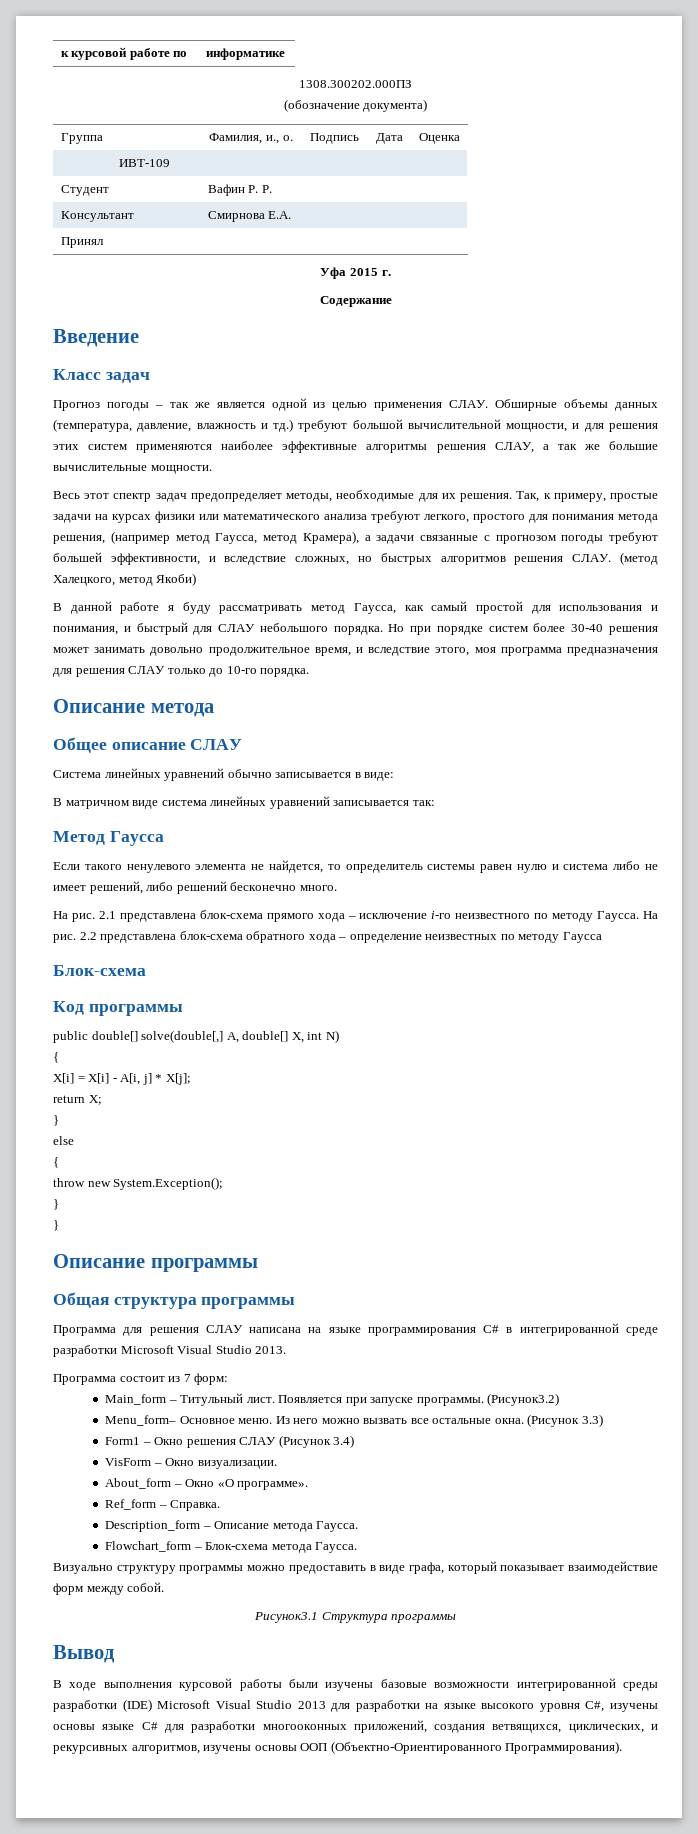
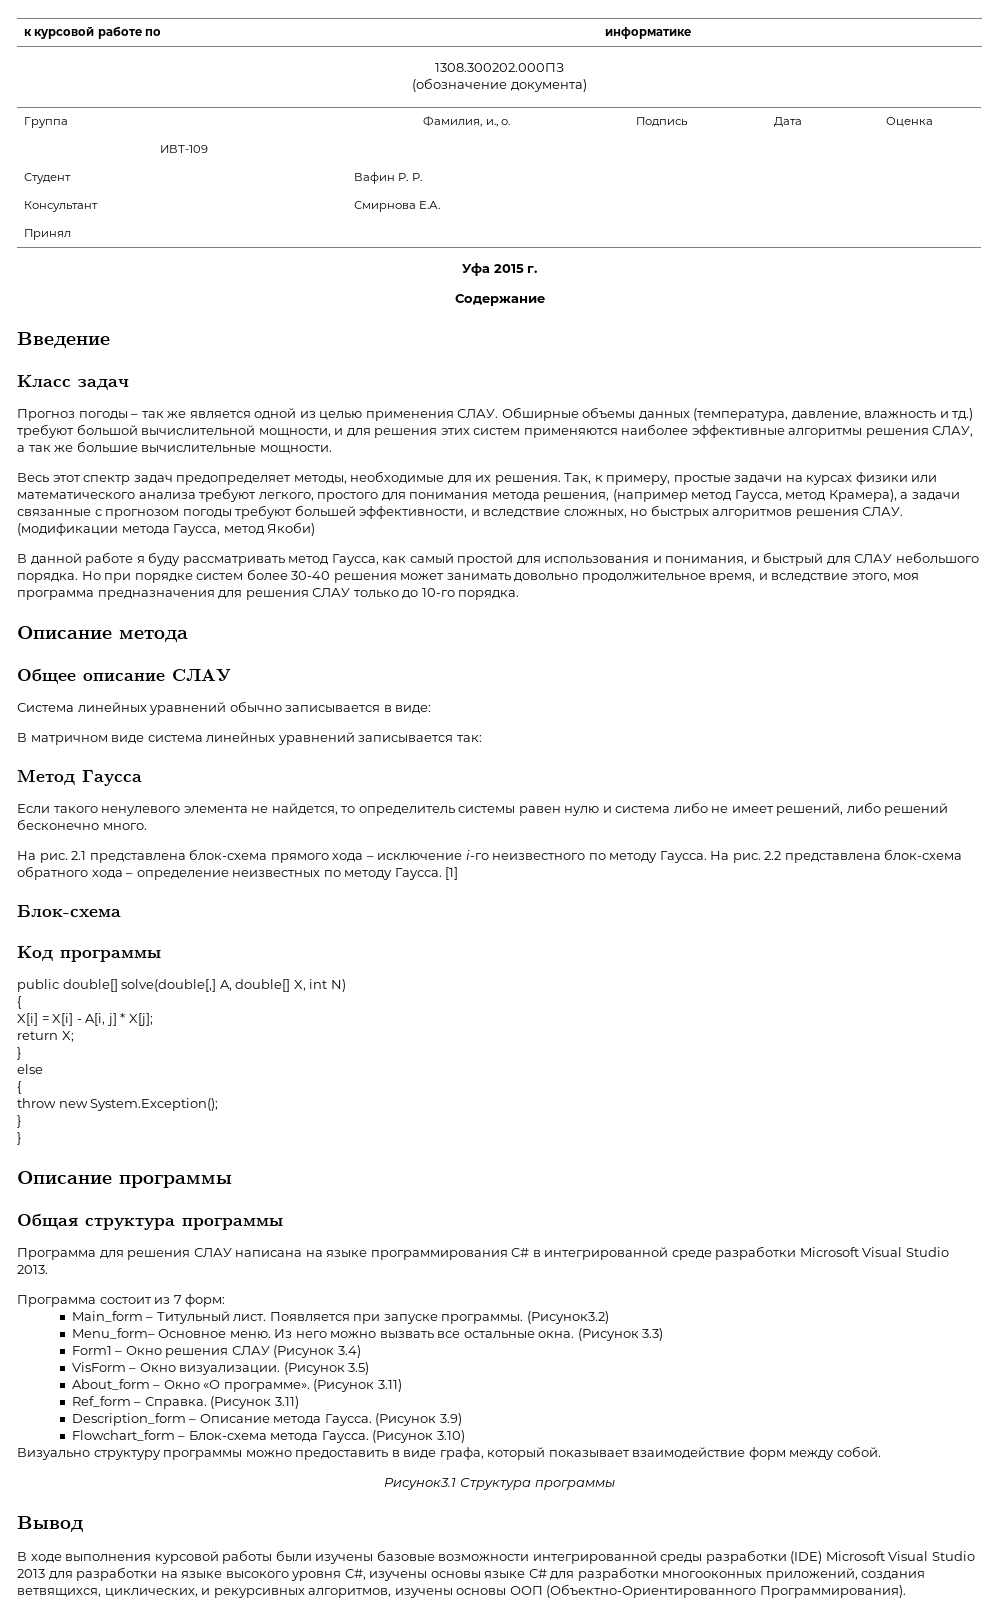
- (метод Халецкого, метод Якоби)
+ (модификации метода Гаусса, метод Якоби)
- 2.2 представлена блок-схема обратного хода – определение неизвестных по методу Гаусса
+ 2.2 представлена блок-схема обратного хода – определение неизвестных по методу Гаусса. [1]
+ (Рисунок 3.5)
- About_form – Окно «О программе».
+ About_form – Окно «О программе». (Рисунок 3.11)
- Ref_form – Справка.
+ Ref_form – Справка. (Рисунок 3.11)
+ (Рисунок 3.9)
+ (Рисунок 3.10)

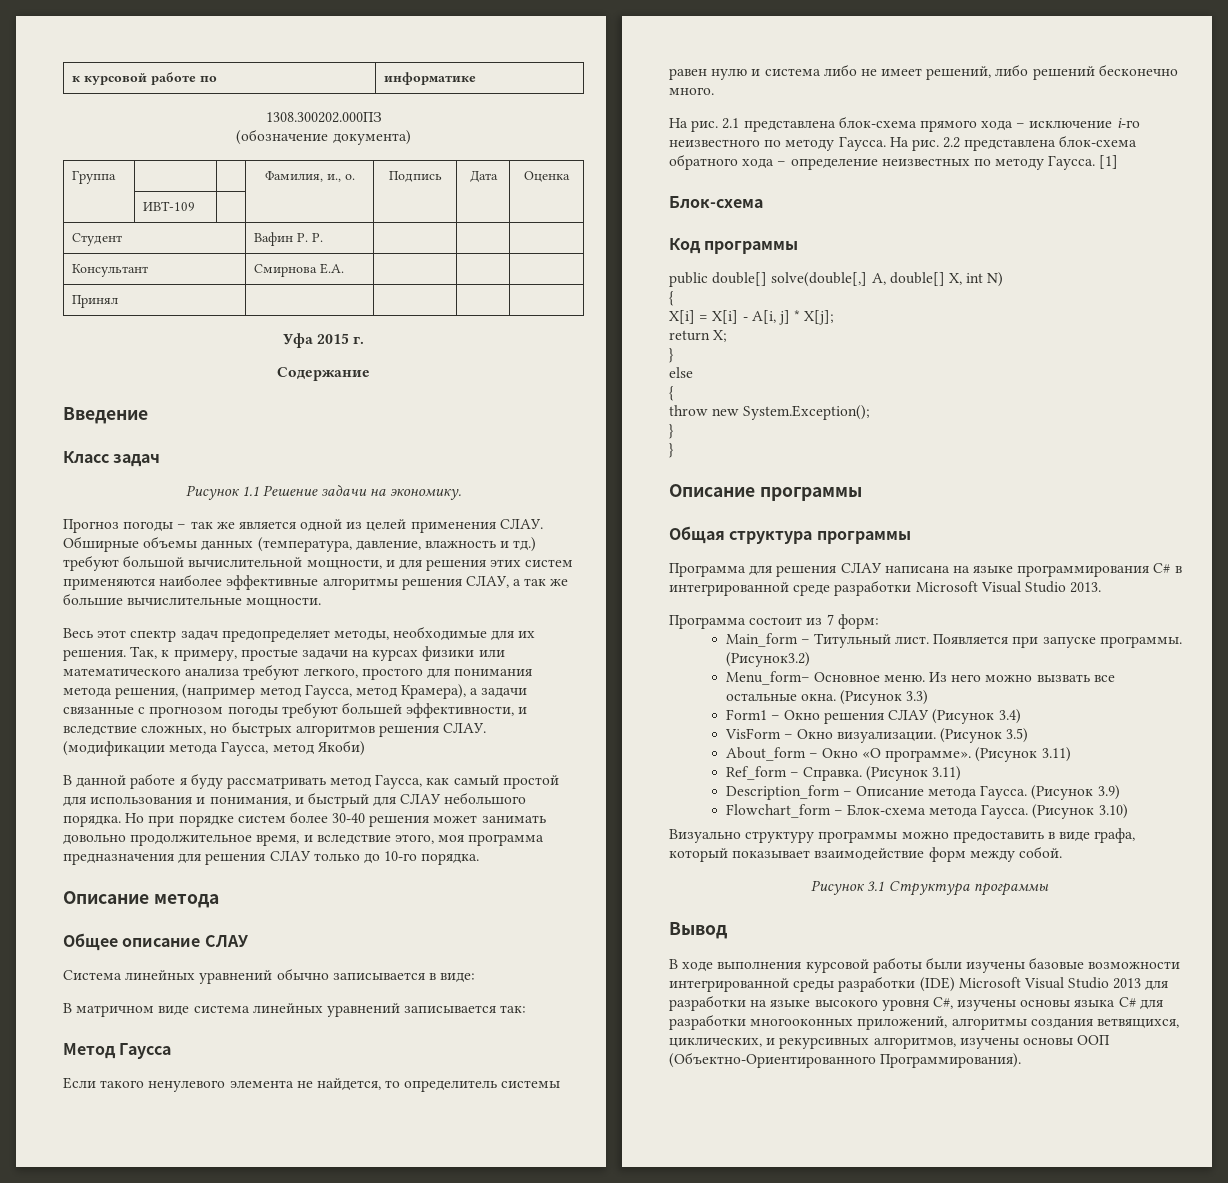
+ Рисунок 1.1 Решение задачи на экономику.
- Прогноз погоды – так же является одной из целью применения СЛАУ.
+ Прогноз погоды – так же является одной из целей применения СЛАУ.
- Рисунок3.1 Структура программы
+ Рисунок 3.1 Структура программы
- В ходе выполнения курсовой работы были изучены базовые возможности интегрированной среды разработки (IDE) Microsoft Visual Studio 2013 для разработки на языке высокого уровня C#, изучены основы языке С# для разработки многооконных приложений, создания ветвящихся, циклических, и рекурсивных алгоритмов, изучены основы ООП (Объектно-Ориентированного Программирования).
+ В ходе выполнения курсовой работы были изучены базовые возможности интегрированной среды разработки (IDE) Microsoft Visual Studio 2013 для разработки на языке высокого уровня C#, изучены основы языка С# для разработки многооконных приложений, алгоритмы создания ветвящихся, циклических, и рекурсивных алгоритмов, изучены основы ООП (Объектно-Ориентированного Программирования).

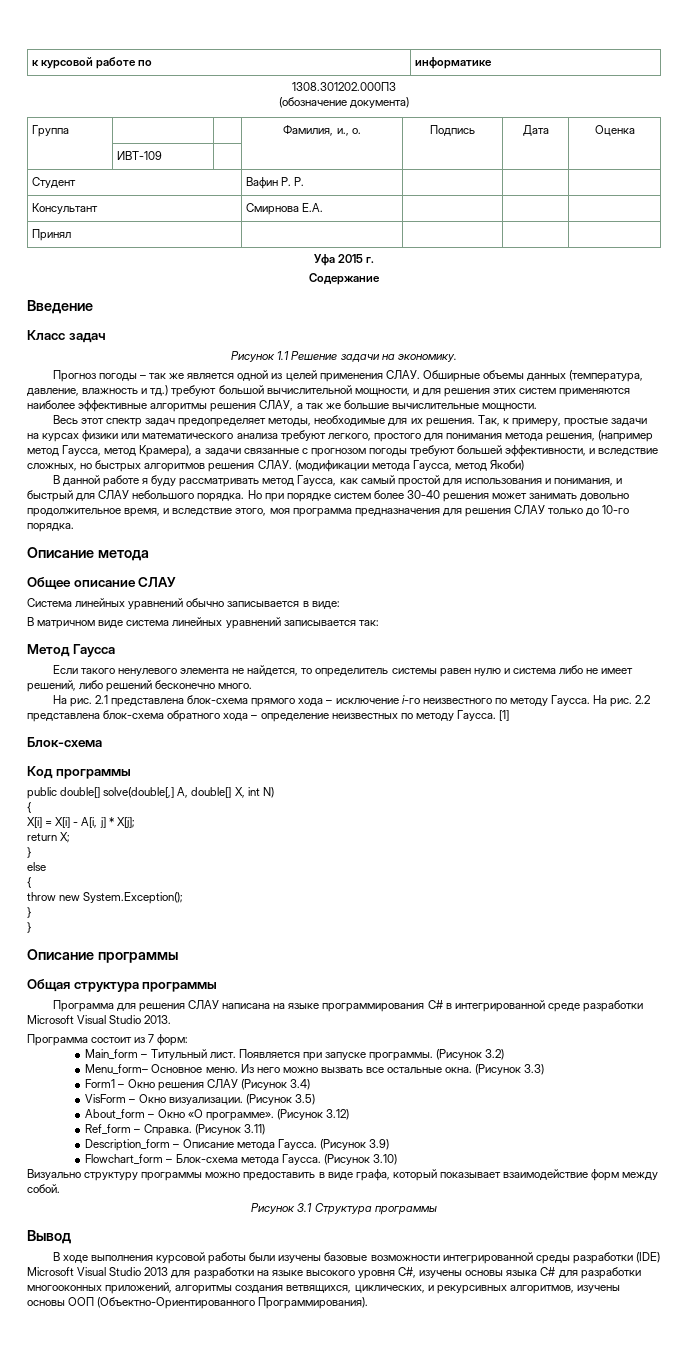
- 1308.300202.000ПЗ
+ 1308.301202.000ПЗ
- (Рисунок3.2)
+ (Рисунок 3.2)
- About_form – Окно «О программе». (Рисунок 3.11)
+ About_form – Окно «О программе». (Рисунок 3.12)

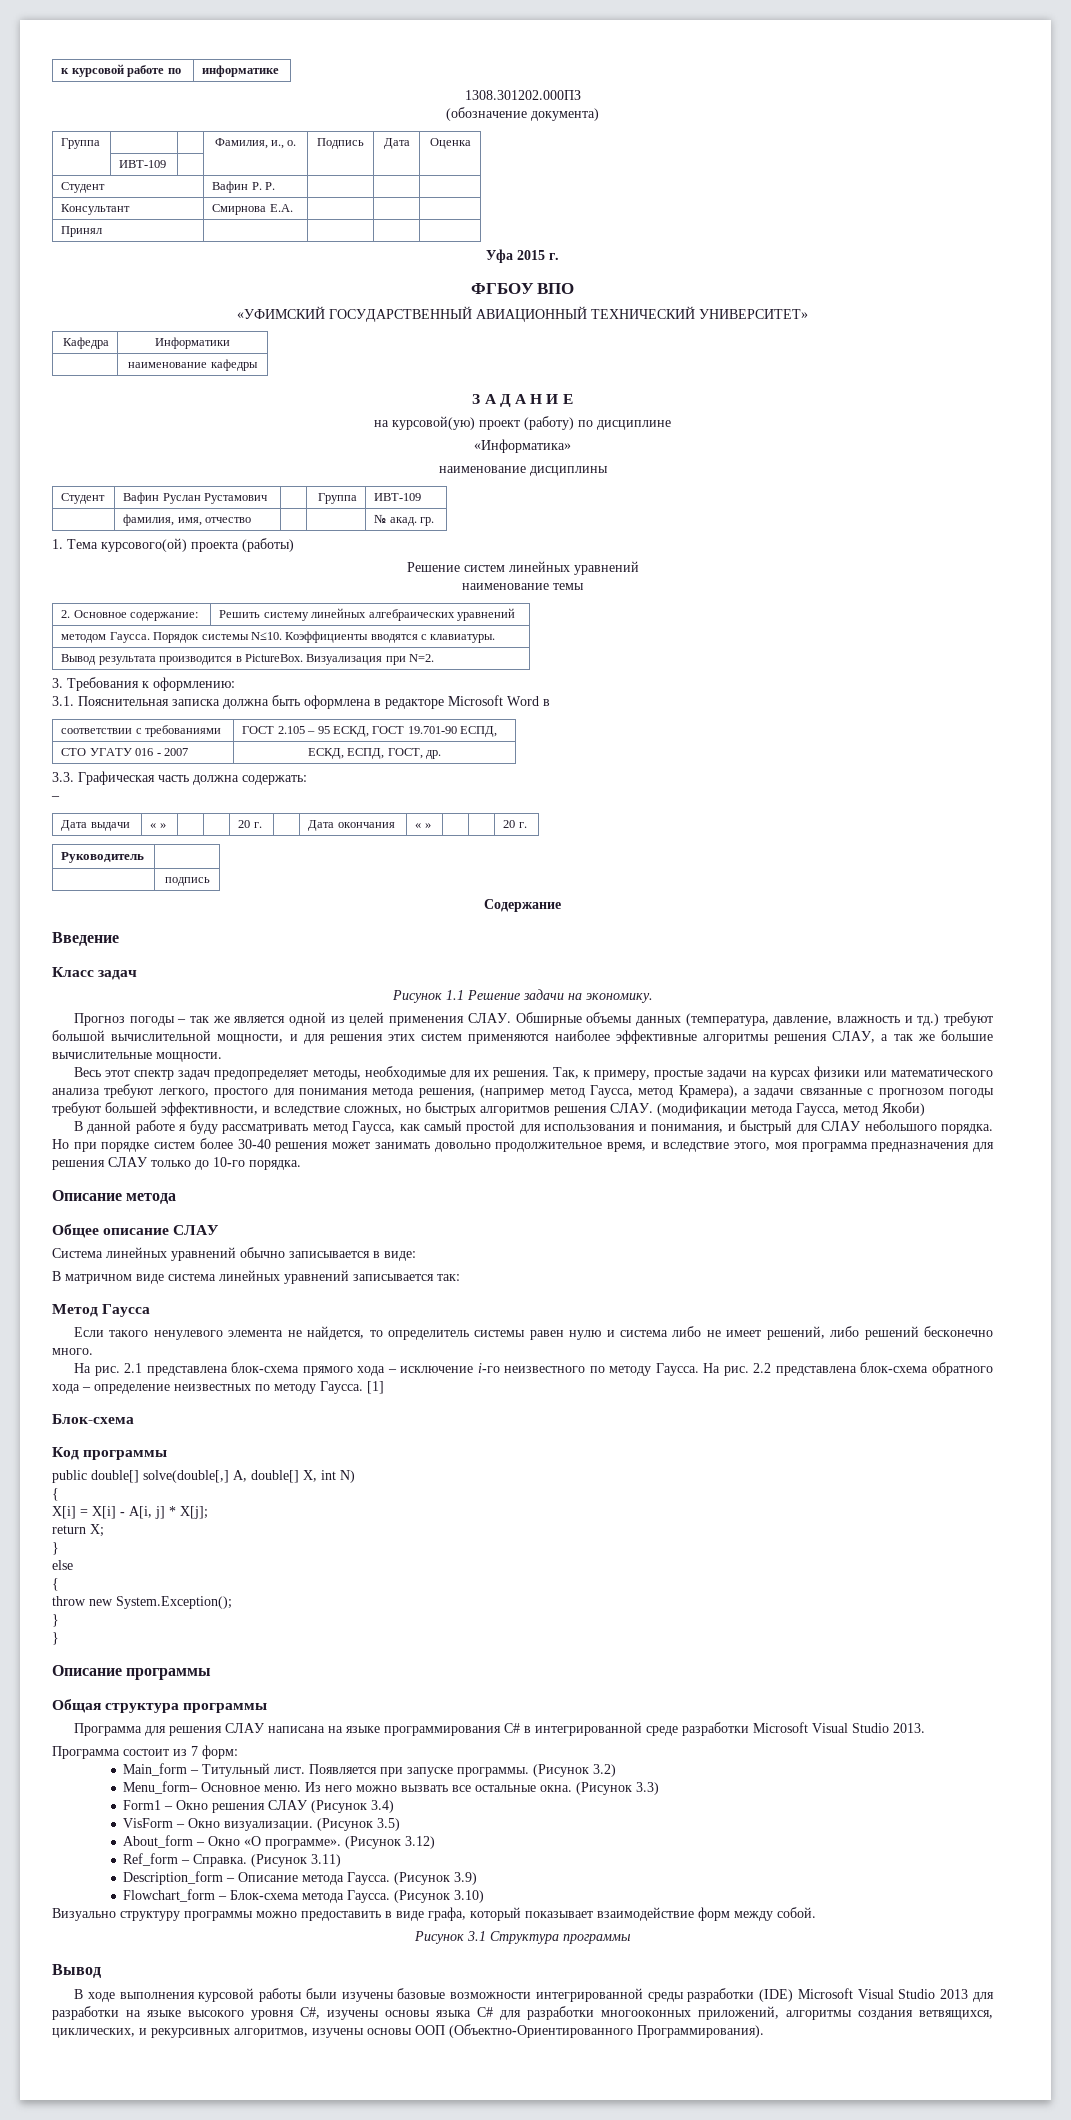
+ ФГБОУ ВПО
+ «УФИМСКИЙ ГОСУДАРСТВЕННЫЙ АВИАЦИОННЫЙ ТЕХНИЧЕСКИЙ УНИВЕРСИТЕТ»
+ Кафедра | Информатики
+ | наименование кафедры
+ З А Д А Н И Е
+ на курсовой(ую) проект (работу) по дисциплине
+ «Информатика»
+ наименование дисциплины
+ Студент | Вафин Руслан Рустамович | | Группа | ИВТ-109
+ | фамилия, имя, отчество | | | № акад. гр.
+ 1. Тема курсового(ой) проекта (работы)
+ Решение систем линейных уравнений
+ наименование темы
+ 2. Основное содержание: | Решить систему линейных алгебраических уравнений
+ методом Гаусса. Порядок системы N≤10. Коэффициенты вводятся с клавиатуры.
+ Вывод результата производится в PictureBox. Визуализация при N=2.
+ 3. Требования к оформлению:
+ 3.1. Пояснительная записка должна быть оформлена в редакторе Microsoft Word в
+ соответствии с требованиями | ГОСТ 2.105 – 95 ЕСКД, ГОСТ 19.701-90 ЕСПД,
+ СТО УГАТУ 016 - 2007 | ЕСКД, ЕСПД, ГОСТ, др.
+ 3.3. Графическая часть должна содержать:
+ –
+ Дата выдачи | « » | | | 20 г. | | Дата окончания | « » | | | 20 г.
+ Руководитель |
+ | подпись

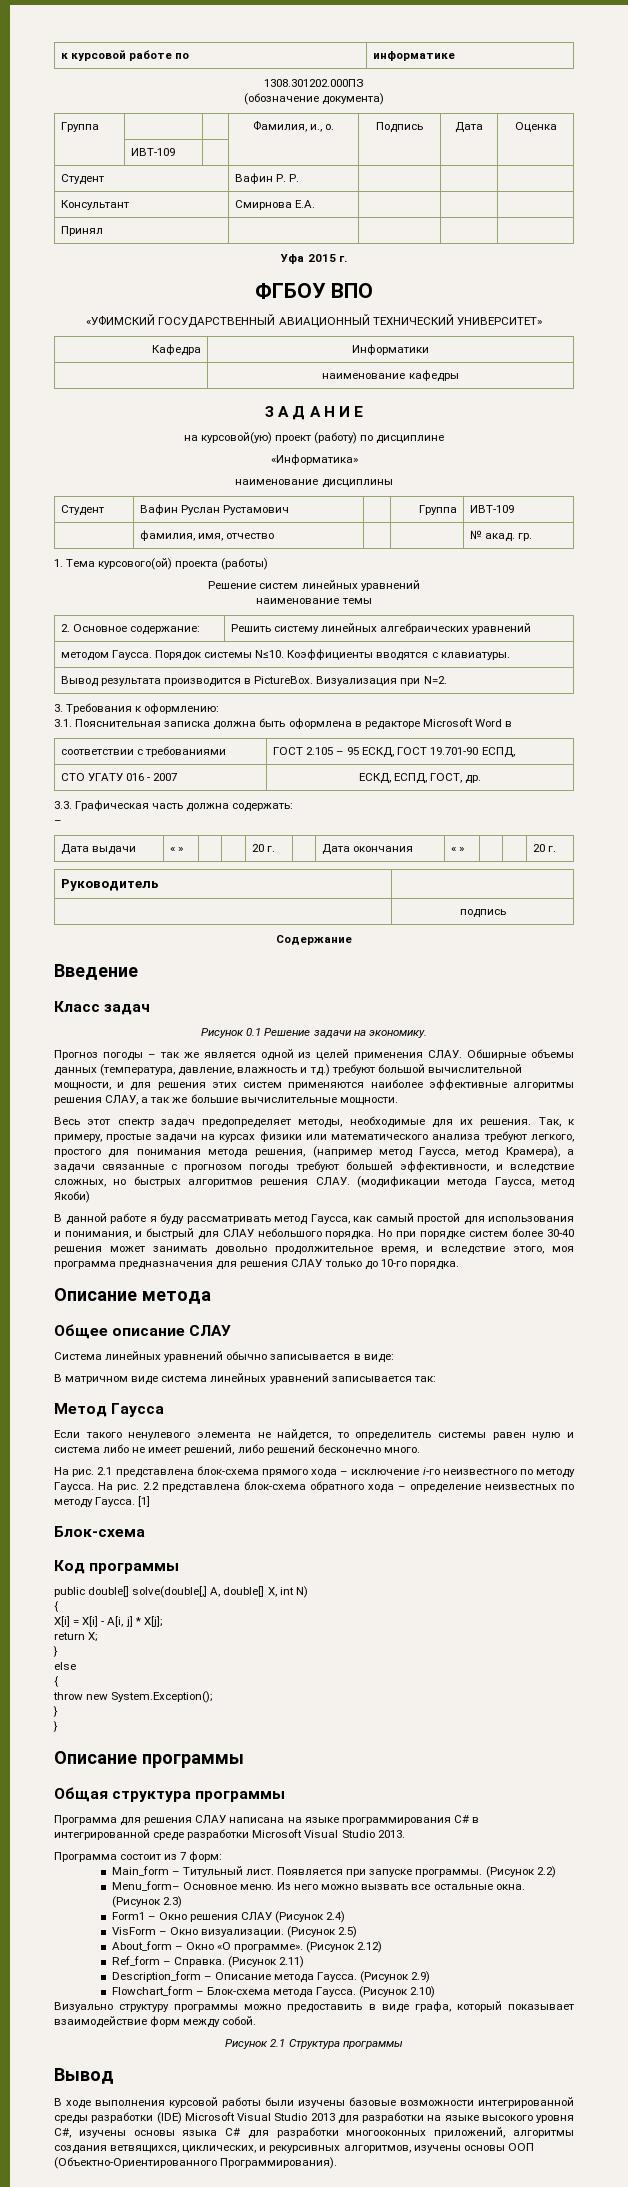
- Рисунок 1.1 Решение задачи на экономику.
+ Рисунок 0.1 Решение задачи на экономику.
- (Рисунок 3.2)
+ (Рисунок 2.2)
- (Рисунок 3.3)
+ (Рисунок 2.3)
- Form1 – Окно решения СЛАУ (Рисунок 3.4)
+ Form1 – Окно решения СЛАУ (Рисунок 2.4)
- (Рисунок 3.5)
+ (Рисунок 2.5)
- (Рисунок 3.12)
+ (Рисунок 2.12)
- (Рисунок 3.11)
+ (Рисунок 2.11)
- (Рисунок 3.9)
+ (Рисунок 2.9)
- (Рисунок 3.10)
+ (Рисунок 2.10)
- Рисунок 3.1 Структура программы
+ Рисунок 2.1 Структура программы

